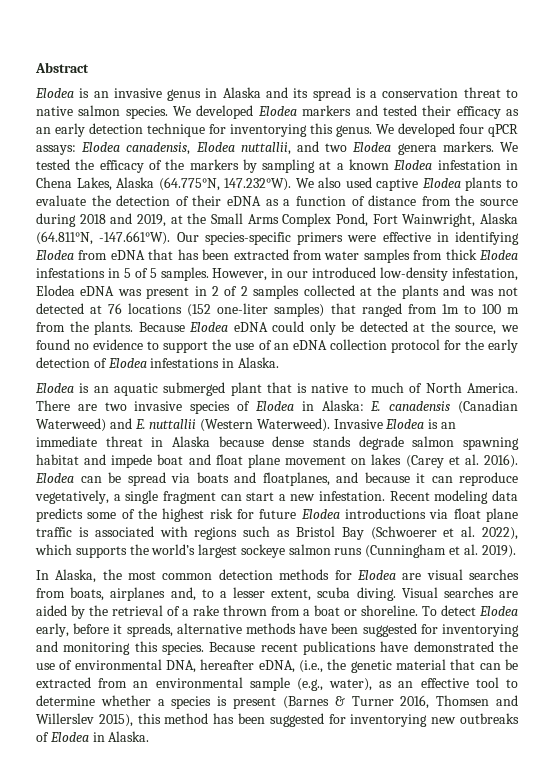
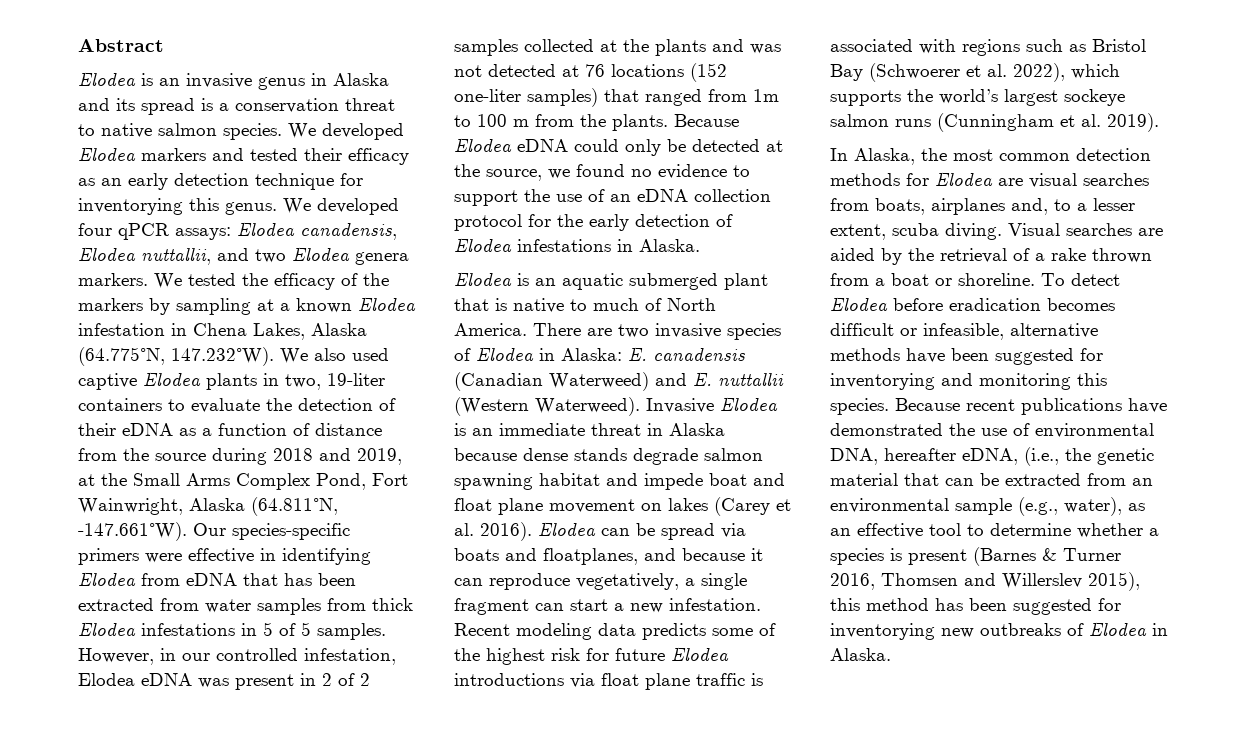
- We tested the efficacy of the markers by sampling at a known Elodea infestation in Chena Lakes, Alaska (64.775°N, 147.232°W). We also used captive Elodea plants to evaluate the detection of their eDNA as a function of distance from the source during 2018 and 2019, at the Small Arms Complex Pond, Fort Wainwright, Alaska (64.811°N, -147.661°W). Our species-specific primers were effective in identifying Elodea from eDNA that has been extracted from water samples from thick Elodea infestations in 5 of 5 samples.
+ We tested the efficacy of the markers by sampling at a known Elodea infestation in Chena Lakes, Alaska (64.775°N, 147.232°W). We also used captive Elodea plants in two, 19-liter containers to evaluate the detection of their eDNA as a function of distance from the source during 2018 and 2019, at the Small Arms Complex Pond, Fort Wainwright, Alaska (64.811°N, -147.661°W). Our species-specific primers were effective in identifying Elodea from eDNA that has been extracted from water samples from thick Elodea infestations in 5 of 5 samples.
- However, in our introduced low-density infestation, Elodea eDNA was present in 2 of 2 samples collected at the plants and was not detected at 76 locations (152 one-liter samples) that ranged from 1m to 100 m from the plants.
+ However, in our controlled infestation, Elodea eDNA was present in 2 of 2 samples collected at the plants and was not detected at 76 locations (152 one-liter samples) that ranged from 1m to 100 m from the plants.
- To detect Elodea early, before it spreads, alternative methods have been suggested for inventorying and monitoring this species.
+ To detect Elodea before eradication becomes difficult or infeasible, alternative methods have been suggested for inventorying and monitoring this species.

